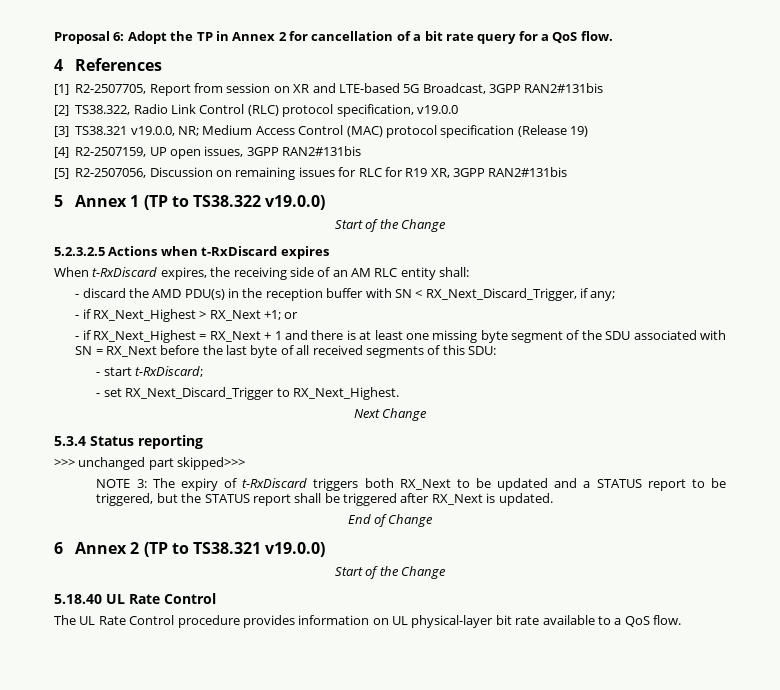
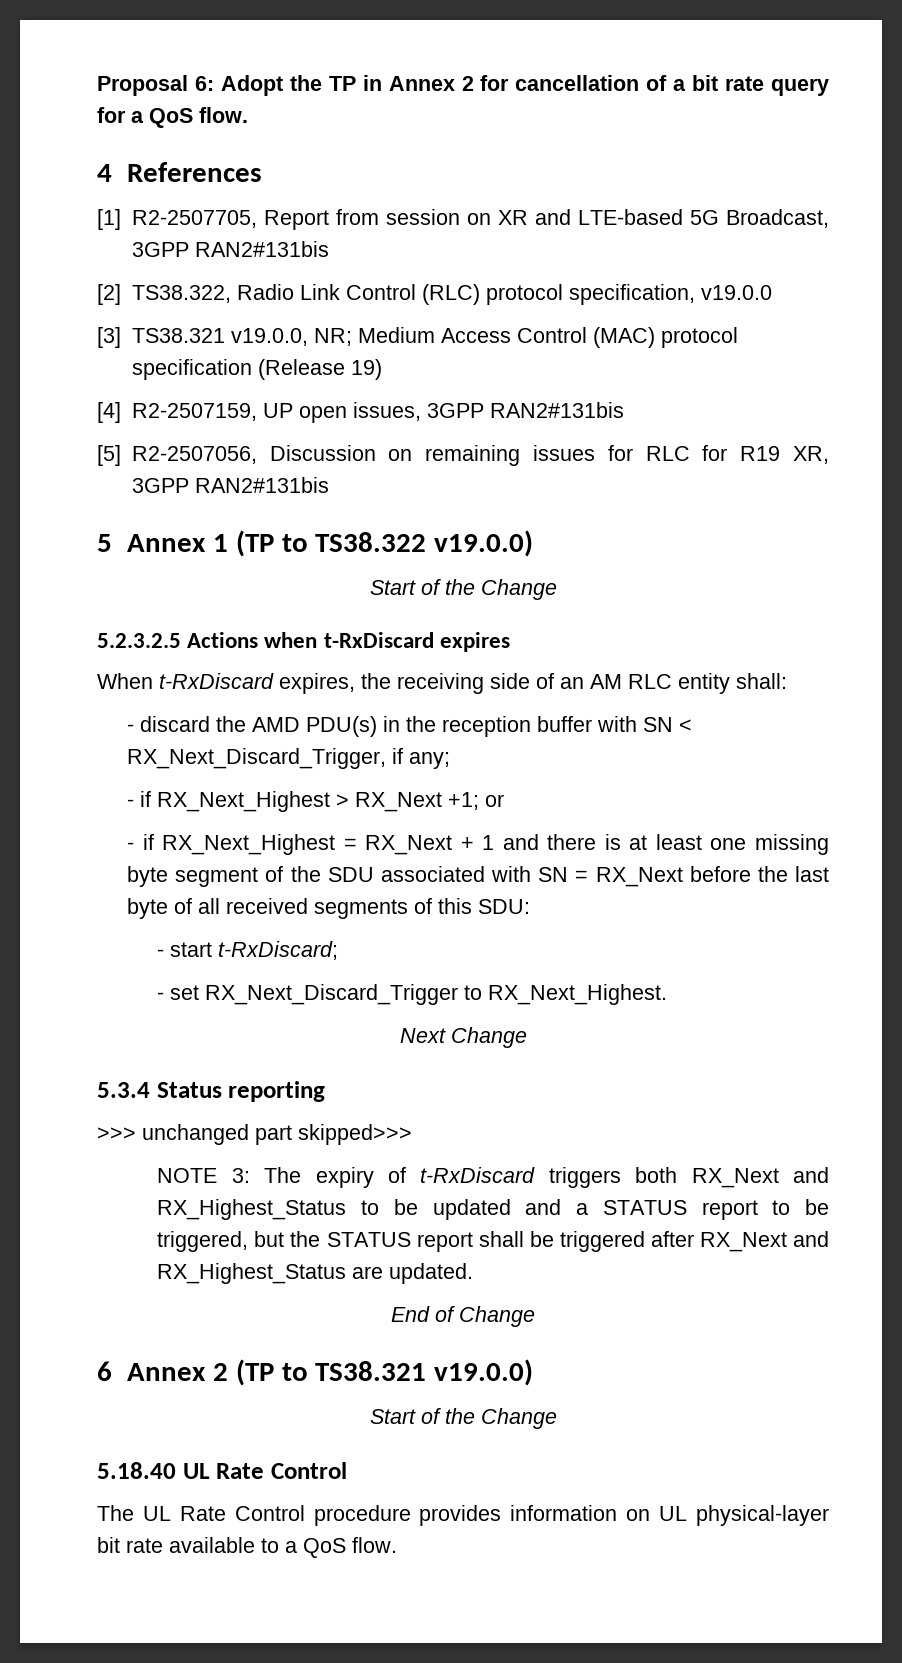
- NOTE 3: The expiry of t-RxDiscard triggers both RX_Next to be updated and a STATUS report to be triggered, but the STATUS report shall be triggered after RX_Next is updated.
+ NOTE 3: The expiry of t-RxDiscard triggers both RX_Next and RX_Highest_Status to be updated and a STATUS report to be triggered, but the STATUS report shall be triggered after RX_Next and RX_Highest_Status are updated.

